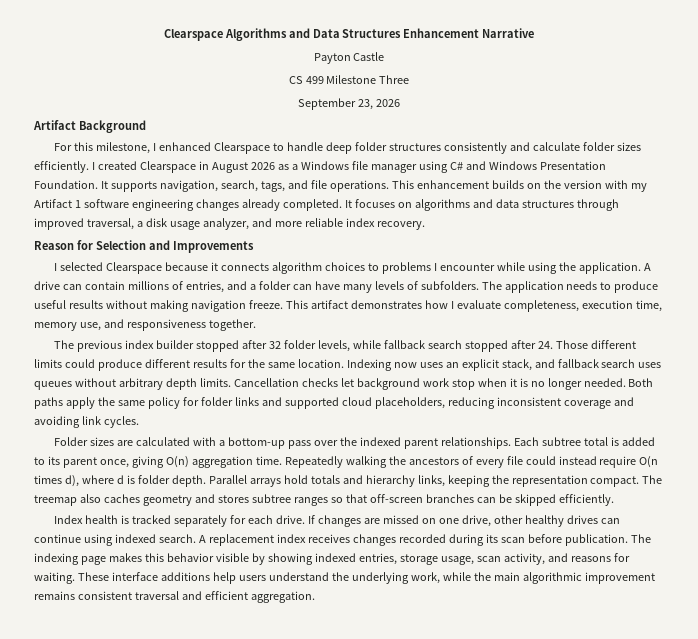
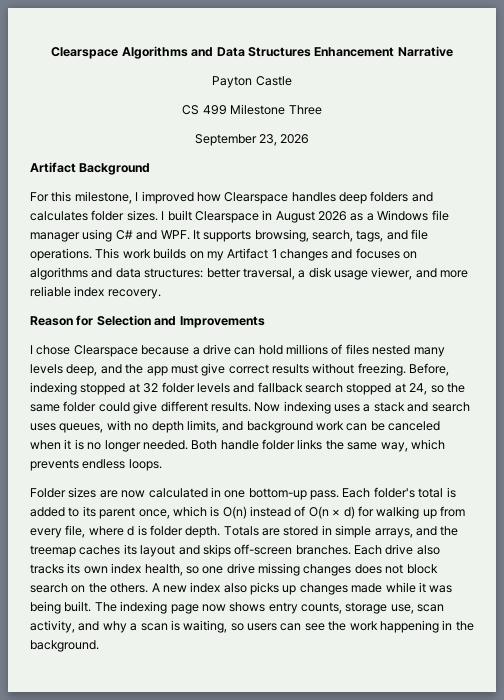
- For this milestone, I enhanced Clearspace to handle deep folder structures consistently and calculate folder sizes efficiently. I created Clearspace in August 2026 as a Windows file manager using C# and Windows Presentation Foundation. It supports navigation, search, tags, and file operations.
+ For this milestone, I improved how Clearspace handles deep folders and calculates folder sizes. I built Clearspace in August 2026 as a Windows file manager using C# and WPF. It supports browsing, search, tags, and file operations.
- This enhancement builds on the version with my Artifact 1 software engineering changes already completed. It focuses on algorithms and data structures through improved traversal, a disk usage analyzer, and more reliable index recovery.
+ This work builds on my Artifact 1 changes and focuses on algorithms and data structures: better traversal, a disk usage viewer, and more reliable index recovery.
- I selected Clearspace because it connects algorithm choices to problems I encounter while using the application. A drive can contain millions of entries, and a folder can have many levels of subfolders. The application needs to produce useful results without making navigation freeze. This artifact demonstrates how I evaluate completeness, execution time, memory use, and responsiveness together.
- The previous index builder stopped after 32 folder levels, while fallback search stopped after 24. Those different limits could produce different results for the same location. Indexing now uses an explicit stack, and fallback search uses queues without arbitrary depth limits. Cancellation checks let background work stop when it is no longer needed.
+ I chose Clearspace because a drive can hold millions of files nested many levels deep, and the app must give correct results without freezing. Before, indexing stopped at 32 folder levels and fallback search stopped at 24, so the same folder could give different results. Now indexing uses a stack and search uses queues, with no depth limits, and background work can be canceled when it is no longer needed.
- Both paths apply the same policy for folder links and supported cloud placeholders, reducing inconsistent coverage and avoiding link cycles.
- Folder sizes are calculated with a bottom-up pass over the indexed parent relationships. Each subtree total is added to its parent once, giving O(n) aggregation time. Repeatedly walking the ancestors of every file could instead require O(n times d), where d is folder depth.
+ Both handle folder links the same way, which prevents endless loops.
+ Folder sizes are now calculated in one bottom-up pass. Each folder's total is added to its parent once, which is O(n) instead of O(n × d) for walking up from every file, where d is folder depth.
- Parallel arrays hold totals and hierarchy links, keeping the representation compact. The treemap also caches geometry and stores subtree ranges so that off-screen branches can be skipped efficiently.
- Index health is tracked separately for each drive. If changes are missed on one drive, other healthy drives can continue using indexed search. A replacement index receives changes recorded during its scan before publication. The indexing page makes this behavior visible by showing indexed entries, storage usage, scan activity, and reasons for waiting. These interface additions help users understand the underlying work, while the main algorithmic improvement remains consistent traversal and efficient aggregation.
+ Totals are stored in simple arrays, and the treemap caches its layout and skips off-screen branches. Each drive also tracks its own index health, so one drive missing changes does not block search on the others. A new index also picks up changes made while it was being built. The indexing page now shows entry counts, storage use, scan activity, and why a scan is waiting, so users can see the work happening in the background.

